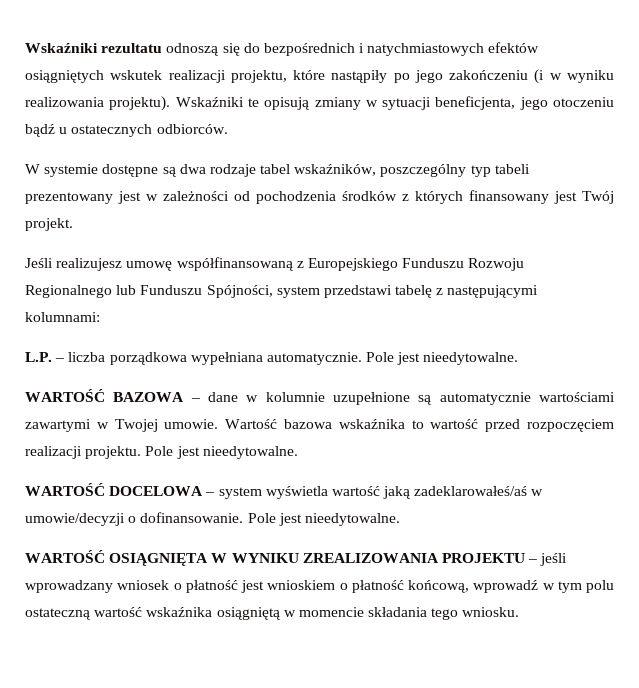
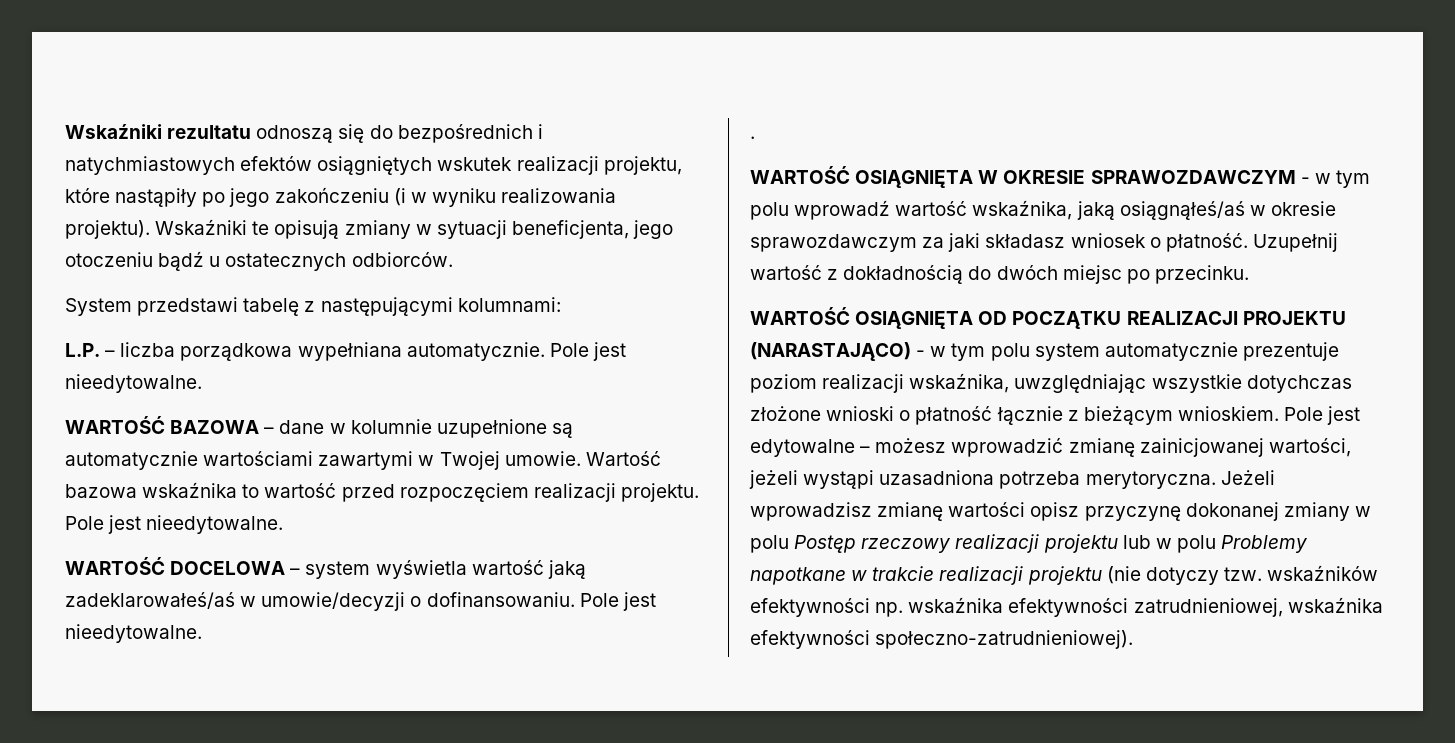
- W systemie dostępne są dwa rodzaje tabel wskaźników, poszczególny typ tabeli prezentowany jest w zależności od pochodzenia środków z których finansowany jest Twój projekt.
- Jeśli realizujesz umowę współfinansowaną z Europejskiego Funduszu Rozwoju Regionalnego lub Funduszu Spójności, system przedstawi tabelę z następującymi kolumnami:
+ System przedstawi tabelę z następującymi kolumnami:
- WARTOŚĆ DOCELOWA – system wyświetla wartość jaką zadeklarowałeś/aś w umowie/decyzji o dofinansowanie. Pole jest nieedytowalne.
+ WARTOŚĆ DOCELOWA – system wyświetla wartość jaką zadeklarowałeś/aś w umowie/decyzji o dofinansowaniu. Pole jest nieedytowalne.
+ .
- WARTOŚĆ OSIĄGNIĘTA W WYNIKU ZREALIZOWANIA PROJEKTU – jeśli wprowadzany wniosek o płatność jest wnioskiem o płatność końcową, wprowadź w tym polu ostateczną wartość wskaźnika osiągniętą w momencie składania tego wniosku.
+ WARTOŚĆ OSIĄGNIĘTA W OKRESIE SPRAWOZDAWCZYM - w tym polu wprowadź wartość wskaźnika, jaką osiągnąłeś/aś w okresie sprawozdawczym za jaki składasz wniosek o płatność. Uzupełnij wartość z dokładnością do dwóch miejsc po przecinku.
+ WARTOŚĆ OSIĄGNIĘTA OD POCZĄTKU REALIZACJI PROJEKTU (NARASTAJĄCO) - w tym polu system automatycznie prezentuje poziom realizacji wskaźnika, uwzględniając wszystkie dotychczas złożone wnioski o płatność łącznie z bieżącym wnioskiem. Pole jest edytowalne – możesz wprowadzić zmianę zainicjowanej wartości, jeżeli wystąpi uzasadniona potrzeba merytoryczna. Jeżeli wprowadzisz zmianę wartości opisz przyczynę dokonanej zmiany w polu Postęp rzeczowy realizacji projektu lub w polu Problemy napotkane w trakcie realizacji projektu (nie dotyczy tzw. wskaźników efektywności np. wskaźnika efektywności zatrudnieniowej, wskaźnika efektywności społeczno-zatrudnieniowej).

